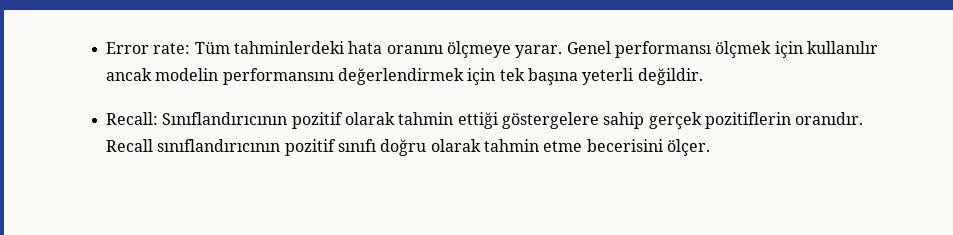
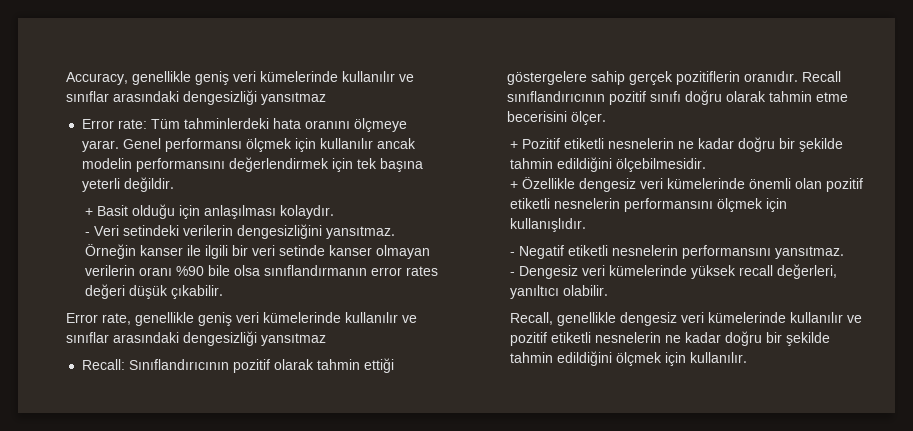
+ Accuracy, genellikle geniş veri kümelerinde kullanılır ve sınıflar arasındaki dengesizliği yansıtmaz
+ + Basit olduğu için anlaşılması kolaydır.
+ - Veri setindeki verilerin dengesizliğini yansıtmaz. Örneğin kanser ile ilgili bir veri setinde kanser olmayan verilerin oranı %90 bile olsa sınıflandırmanın error rates değeri düşük çıkabilir.
+ Error rate, genellikle geniş veri kümelerinde kullanılır ve sınıflar arasındaki dengesizliği yansıtmaz
+ + Pozitif etiketli nesnelerin ne kadar doğru bir şekilde tahmin edildiğini ölçebilmesidir.
+ + Özellikle dengesiz veri kümelerinde önemli olan pozitif etiketli nesnelerin performansını ölçmek için kullanışlıdır.
+ - Negatif etiketli nesnelerin performansını yansıtmaz.
+ - Dengesiz veri kümelerinde yüksek recall değerleri, yanıltıcı olabilir.
+ Recall, genellikle dengesiz veri kümelerinde kullanılır ve pozitif etiketli nesnelerin ne kadar doğru bir şekilde tahmin edildiğini ölçmek için kullanılır.

